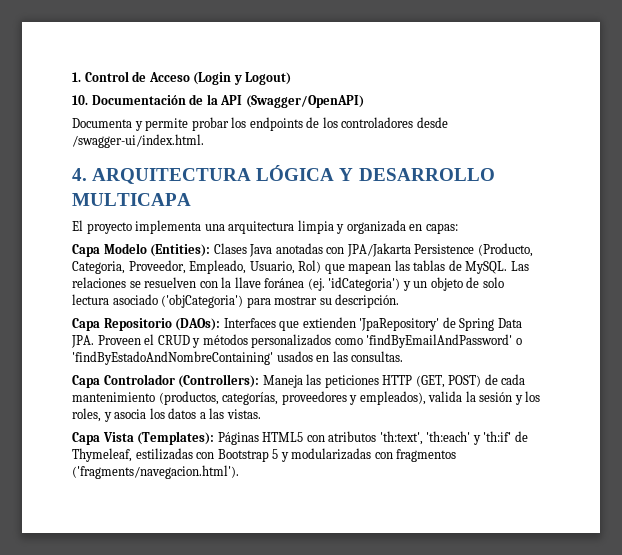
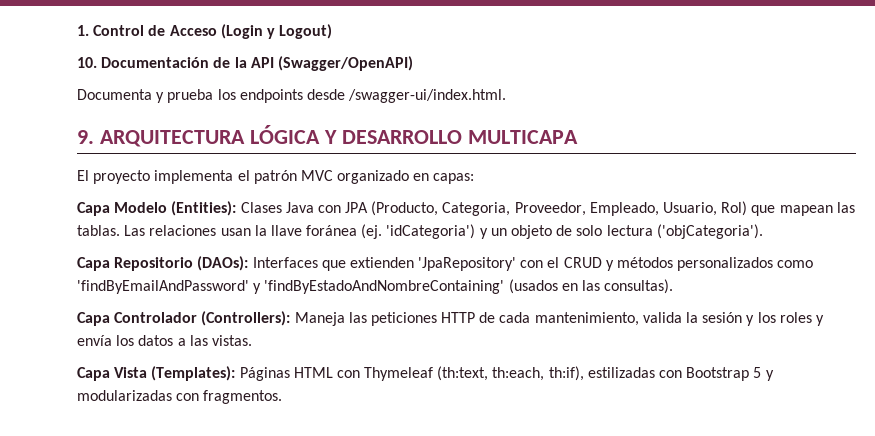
- Documenta y permite probar los endpoints de los controladores desde /swagger-ui/index.html.
+ Documenta y prueba los endpoints desde /swagger-ui/index.html.
- 4. ARQUITECTURA LÓGICA Y DESARROLLO MULTICAPA
+ 9. ARQUITECTURA LÓGICA Y DESARROLLO MULTICAPA
- El proyecto implementa una arquitectura limpia y organizada en capas:
+ El proyecto implementa el patrón MVC organizado en capas:
- Capa Modelo (Entities): Clases Java anotadas con JPA/Jakarta Persistence (Producto, Categoria, Proveedor, Empleado, Usuario, Rol) que mapean las tablas de MySQL. Las relaciones se resuelven con la llave foránea (ej.
+ Capa Modelo (Entities): Clases Java con JPA (Producto, Categoria, Proveedor, Empleado, Usuario, Rol) que mapean las tablas. Las relaciones usan la llave foránea (ej.
- 'idCategoria') y un objeto de solo lectura asociado ('objCategoria') para mostrar su descripción.
+ 'idCategoria') y un objeto de solo lectura ('objCategoria').
- Capa Repositorio (DAOs): Interfaces que extienden 'JpaRepository' de Spring Data JPA. Proveen el CRUD y métodos personalizados como 'findByEmailAndPassword' o 'findByEstadoAndNombreContaining' usados en las consultas.
+ Capa Repositorio (DAOs): Interfaces que extienden 'JpaRepository' con el CRUD y métodos personalizados como 'findByEmailAndPassword' y 'findByEstadoAndNombreContaining' (usados en las consultas).
- Capa Controlador (Controllers): Maneja las peticiones HTTP (GET, POST) de cada mantenimiento (productos, categorías, proveedores y empleados), valida la sesión y los roles, y asocia los datos a las vistas.
+ Capa Controlador (Controllers): Maneja las peticiones HTTP de cada mantenimiento, valida la sesión y los roles y envía los datos a las vistas.
- Capa Vista (Templates): Páginas HTML5 con atributos 'th:text', 'th:each' y 'th:if' de Thymeleaf, estilizadas con Bootstrap 5 y modularizadas con fragmentos ('fragments/navegacion.html').
+ Capa Vista (Templates): Páginas HTML con Thymeleaf (th:text, th:each, th:if), estilizadas con Bootstrap 5 y modularizadas con fragmentos.

